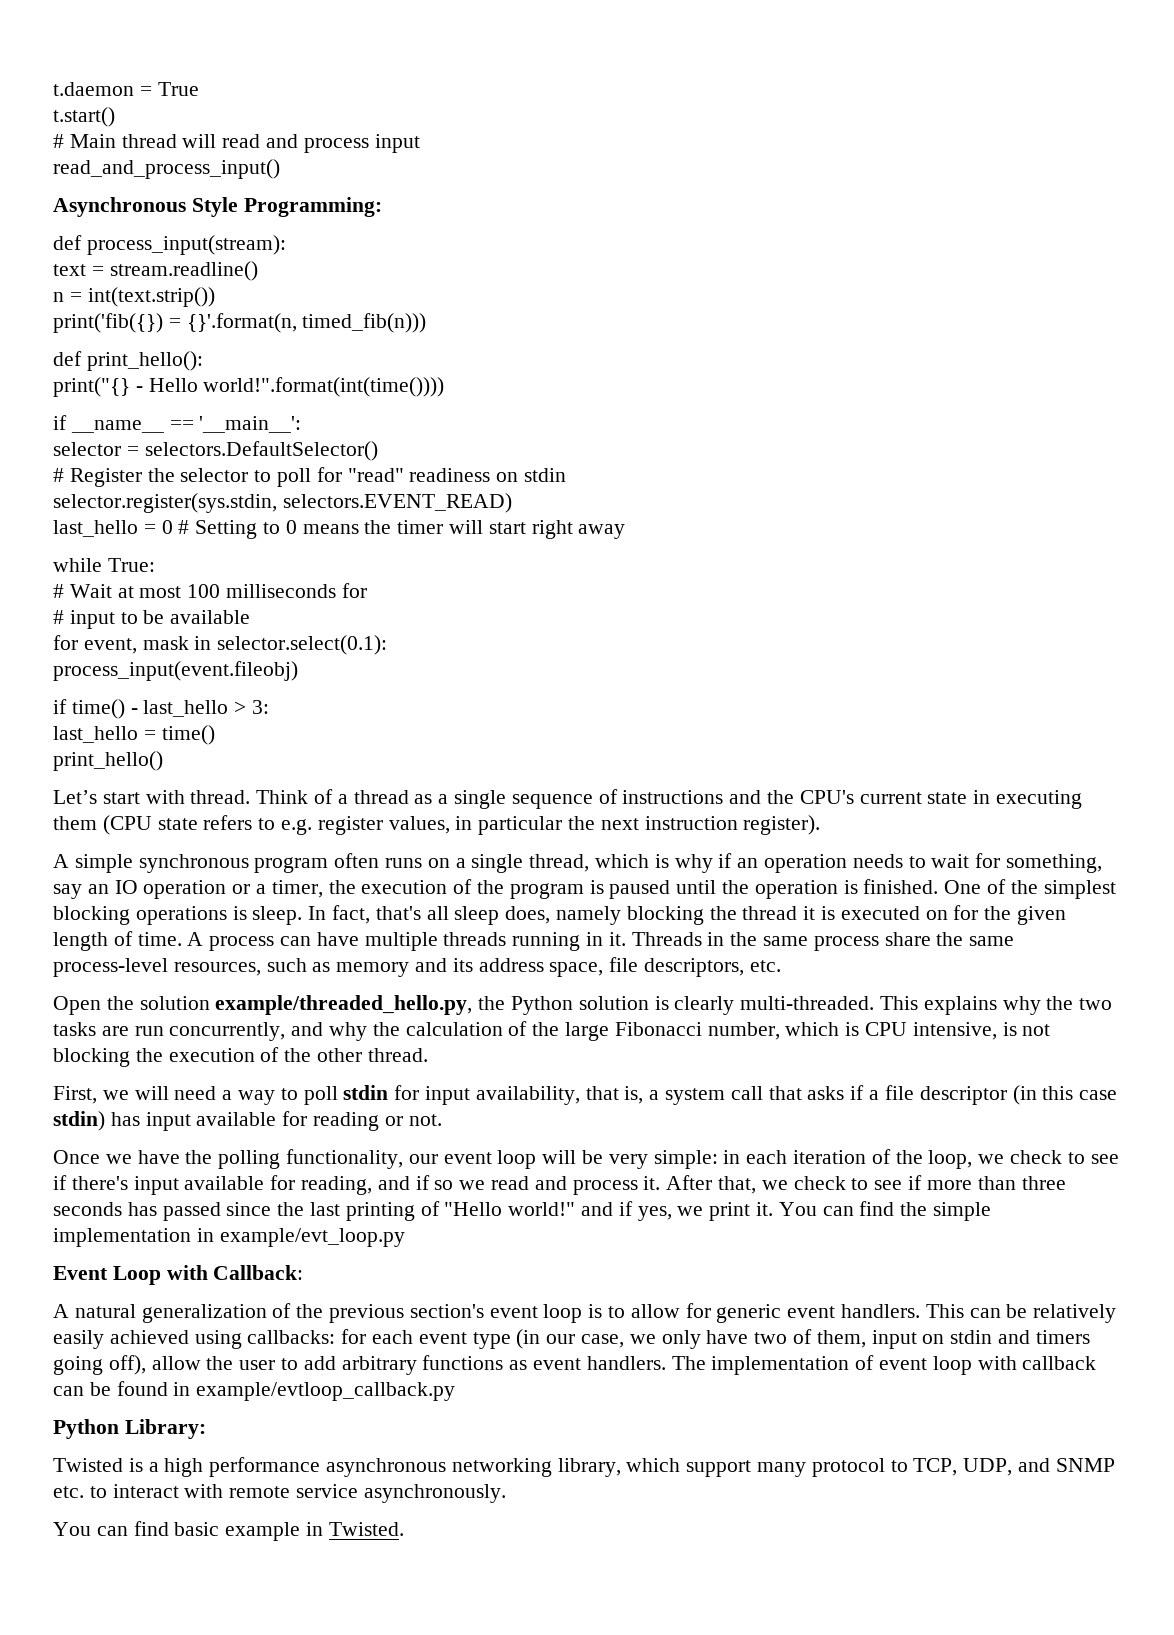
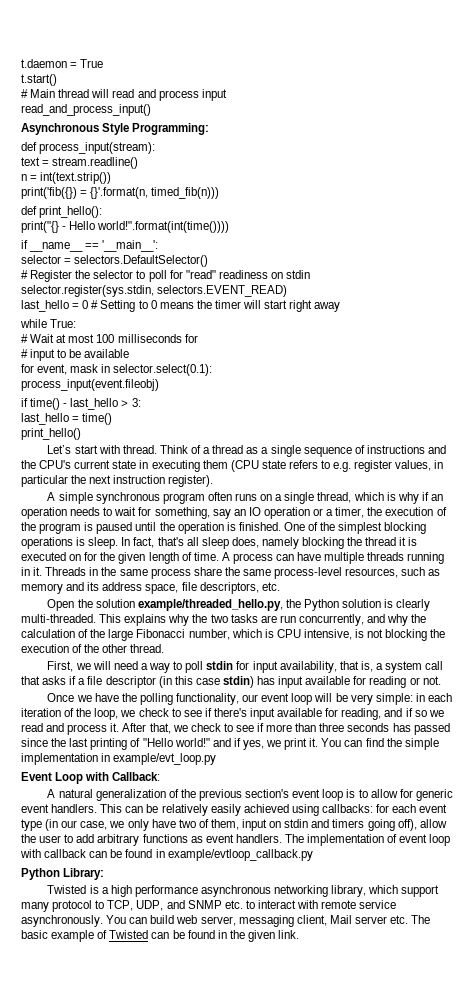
- Twisted is a high performance asynchronous networking library, which support many protocol to TCP, UDP, and SNMP etc. to interact with remote service asynchronously.
- You can find basic example in Twisted.
+ Twisted is a high performance asynchronous networking library, which support many protocol to TCP, UDP, and SNMP etc. to interact with remote service asynchronously. You can build web server, messaging client, Mail server etc. The basic example of Twisted can be found in the given link.

